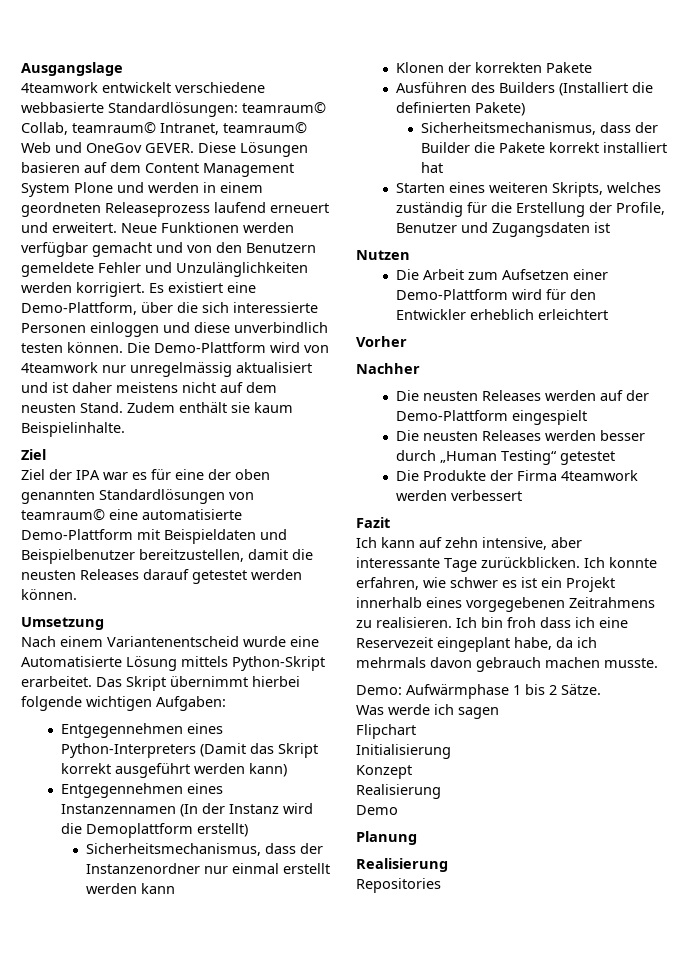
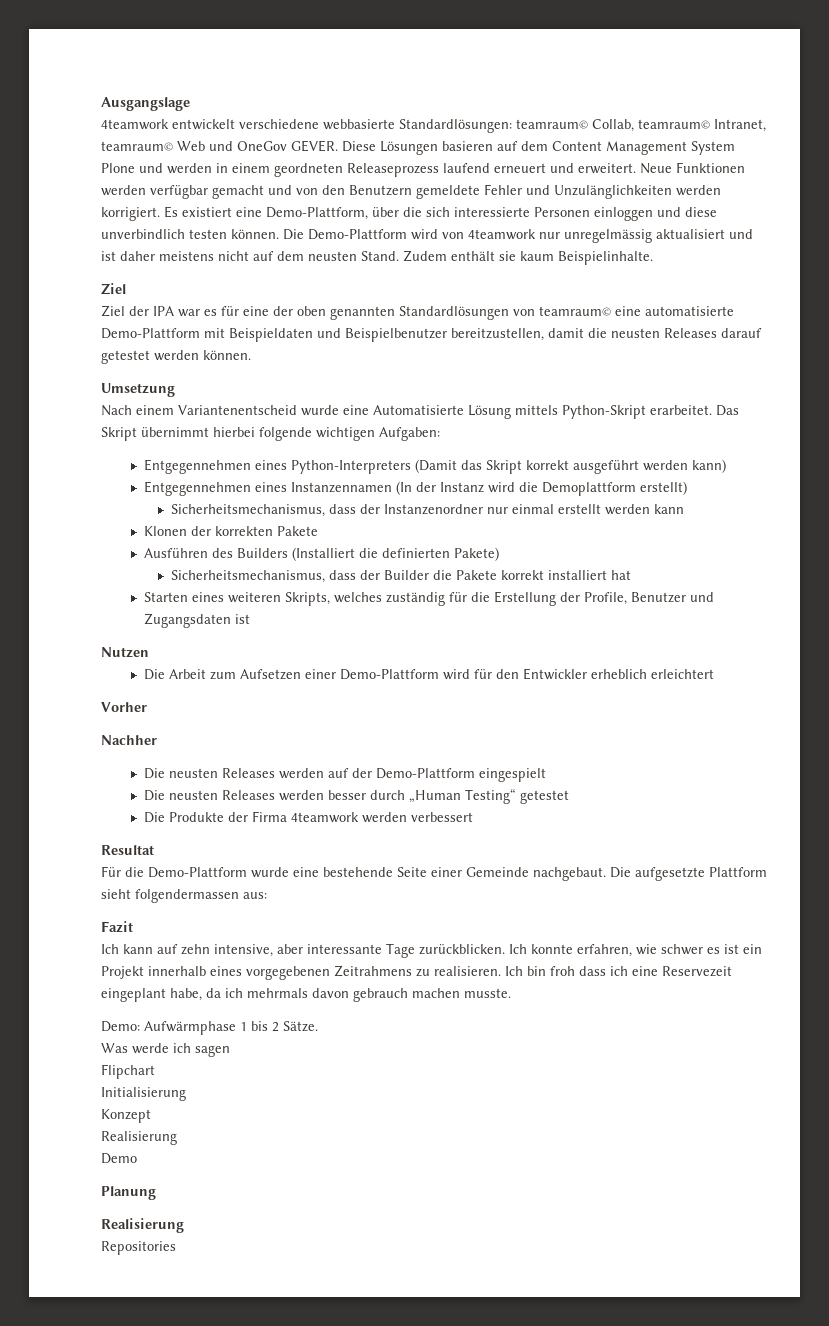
+ Resultat
+ Für die Demo-Plattform wurde eine bestehende Seite einer Gemeinde nachgebaut. Die aufgesetzte Plattform sieht folgendermassen aus:

